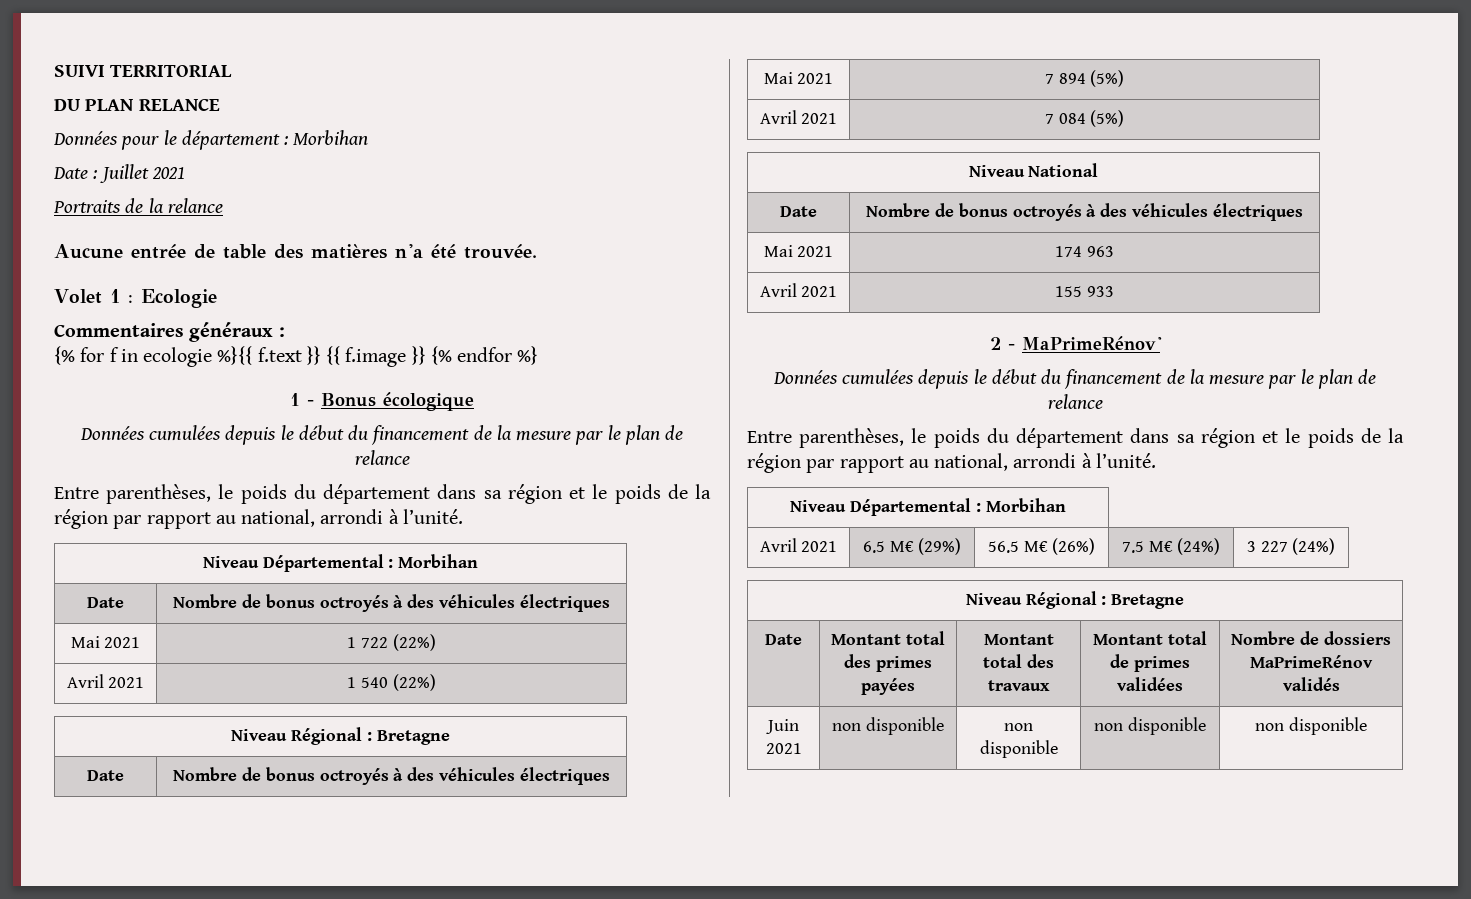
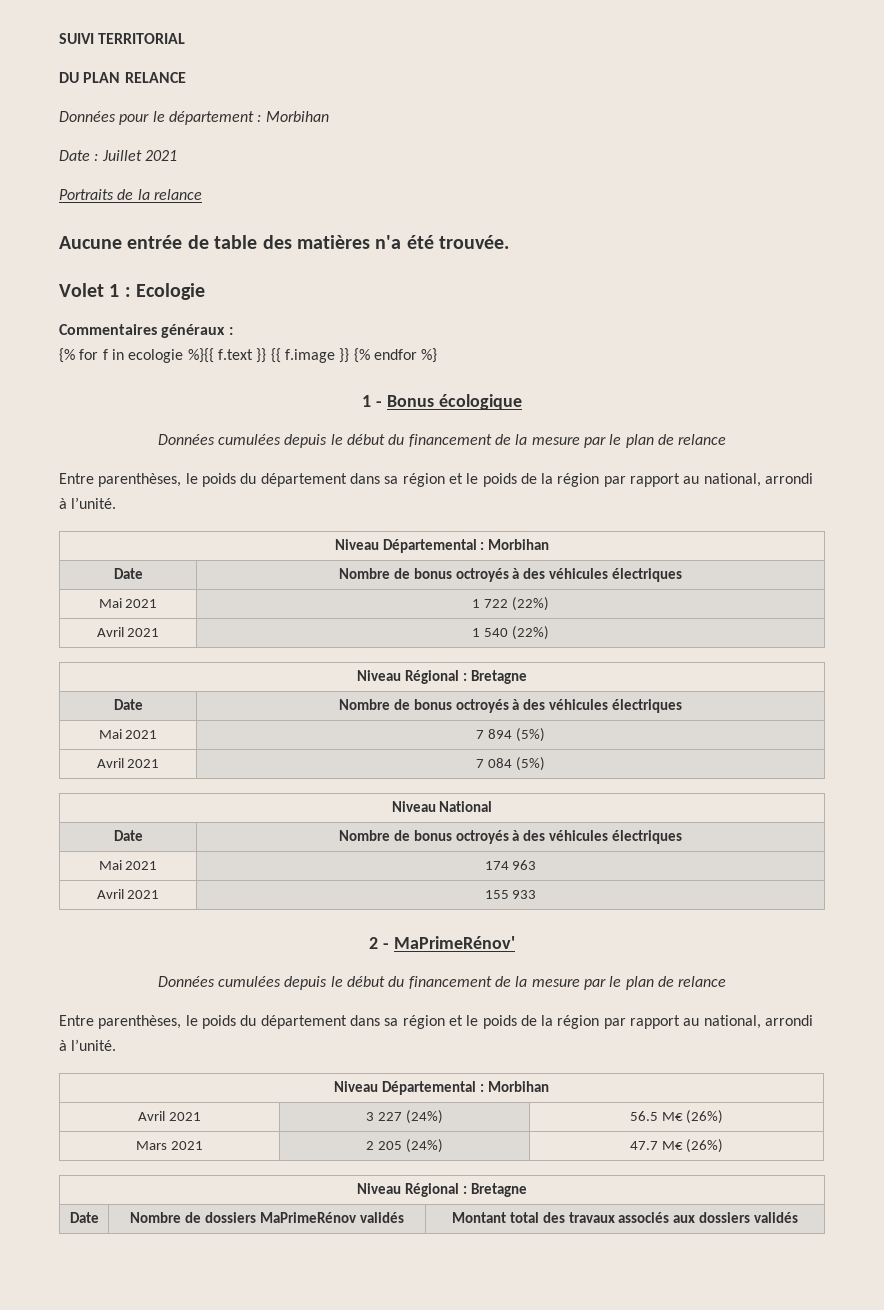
- Avril 2021 | 6.5 M€ (29%) | 56.5 M€ (26%) | 7.5 M€ (24%) | 3 227 (24%)
+ Avril 2021 | 3 227 (24%) | 56.5 M€ (26%)
+ Mars 2021 | 2 205 (24%) | 47.7 M€ (26%)
  Niveau Régional : Bretagne
- Date | Montant total des primes payées | Montant total des travaux | Montant total de primes validées | Nombre de dossiers MaPrimeRénov validés
- Juin 2021 | non disponible | non disponible | non disponible | non disponible
+ Date | Nombre de dossiers MaPrimeRénov validés | Montant total des travaux associés aux dossiers validés

